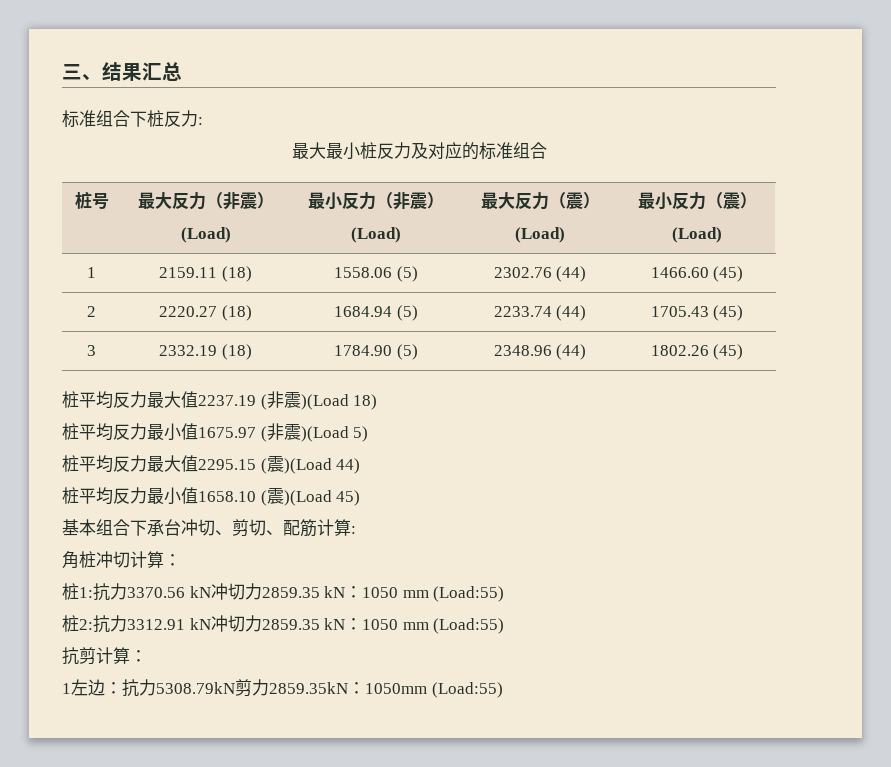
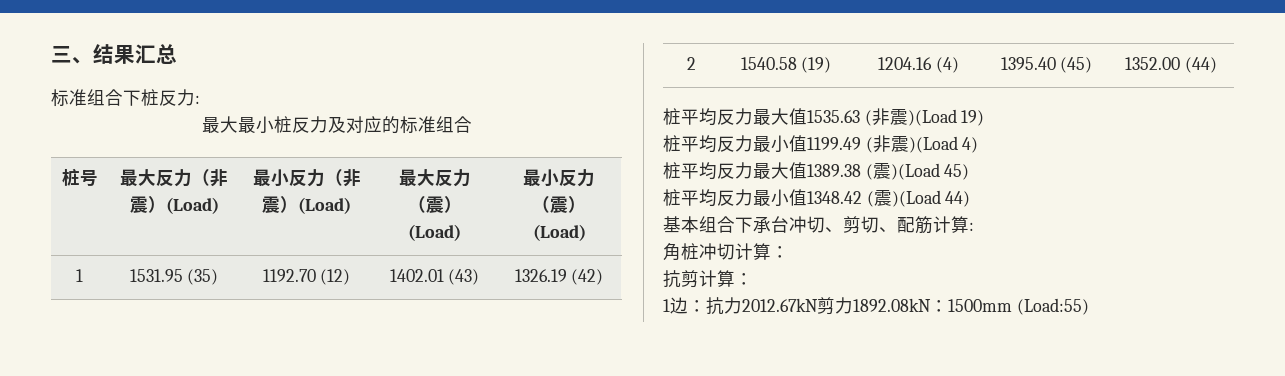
- 1 | 2159.11 (18) | 1558.06 (5) | 2302.76 (44) | 1466.60 (45)
- 2 | 2220.27 (18) | 1684.94 (5) | 2233.74 (44) | 1705.43 (45)
- 3 | 2332.19 (18) | 1784.90 (5) | 2348.96 (44) | 1802.26 (45)
- 桩平均反力最大值2237.19 (非震)(Load 18)
- 桩平均反力最小值1675.97 (非震)(Load 5)
- 桩平均反力最大值2295.15 (震)(Load 44)
- 桩平均反力最小值1658.10 (震)(Load 45)
+ 1 | 1531.95 (35) | 1192.70 (12) | 1402.01 (43) | 1326.19 (42)
+ 2 | 1540.58 (19) | 1204.16 (4) | 1395.40 (45) | 1352.00 (44)
+ 桩平均反力最大值1535.63 (非震)(Load 19)
+ 桩平均反力最小值1199.49 (非震)(Load 4)
+ 桩平均反力最大值1389.38 (震)(Load 45)
+ 桩平均反力最小值1348.42 (震)(Load 44)
- 桩1:抗力3370.56 kN冲切力2859.35 kN：1050 mm (Load:55)
- 桩2:抗力3312.91 kN冲切力2859.35 kN：1050 mm (Load:55)
- 1左边：抗力5308.79kN剪力2859.35kN：1050mm (Load:55)
+ 1边：抗力2012.67kN剪力1892.08kN：1500mm (Load:55)

